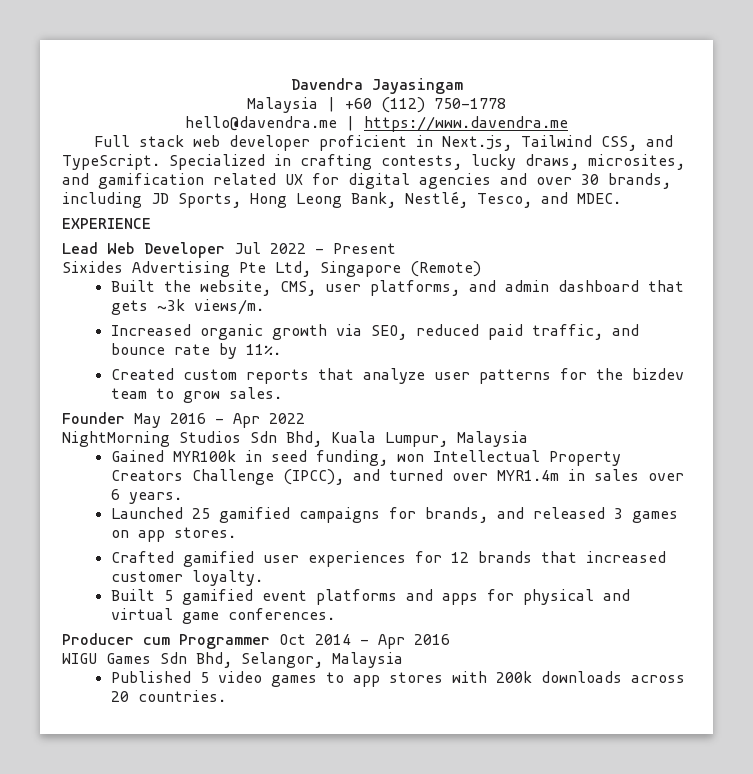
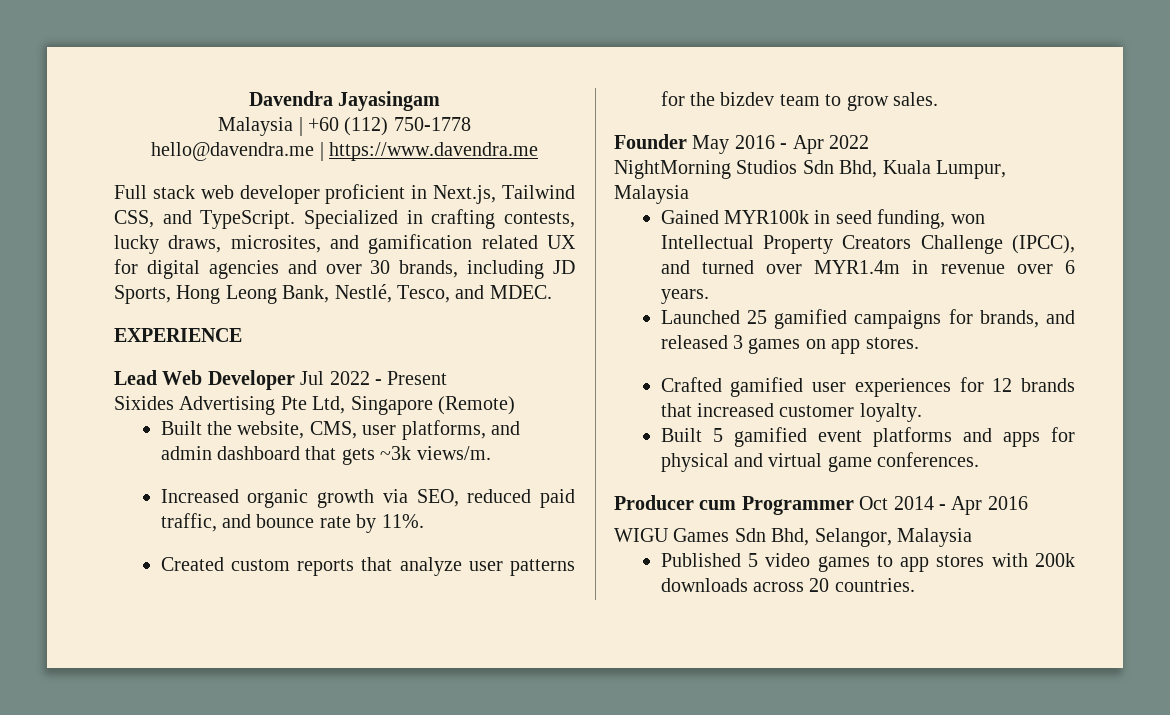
- Gained MYR100k in seed funding, won Intellectual Property Creators Challenge (IPCC), and turned over MYR1.4m in sales over 6 years.
+ Gained MYR100k in seed funding, won Intellectual Property Creators Challenge (IPCC), and turned over MYR1.4m in revenue over 6 years.

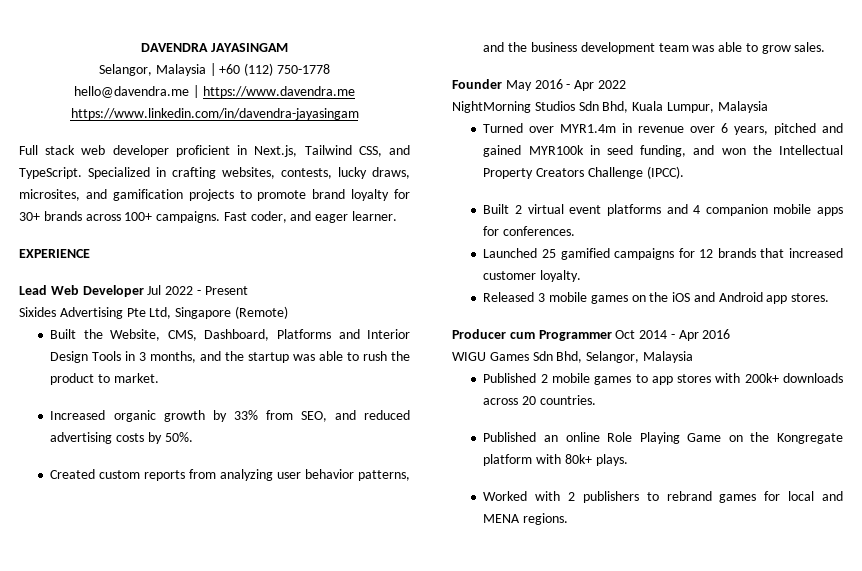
- Davendra Jayasingam
- Malaysia | +60 (112) 750-1778
+ DAVENDRA JAYASINGAM
+ Selangor, Malaysia | +60 (112) 750-1778
- hello@davendra.me | https://www.davendra.me
+ hello@davendra.me | https://www.davendra.me https://www.linkedin.com/in/davendra-jayasingam
- Specialized in crafting contests, lucky draws, microsites, and gamification related UX for digital agencies and over 30 brands, including JD Sports, Hong Leong Bank, Nestlé, Tesco, and MDEC.
+ Specialized in crafting websites, contests, lucky draws, microsites, and gamification projects to promote brand loyalty for 30+ brands across 100+ campaigns. Fast coder, and eager learner.
- Built the website, CMS, user platforms, and admin dashboard that gets ~3k views/m.
- Increased organic growth via SEO, reduced paid traffic, and bounce rate by 11%.
- Created custom reports that analyze user patterns for the bizdev team to grow sales.
+ Built the Website, CMS, Dashboard, Platforms and Interior Design Tools in 3 months, and the startup was able to rush the product to market.
+ Increased organic growth by 33% from SEO, and reduced advertising costs by 50%.
+ Created custom reports from analyzing user behavior patterns, and the business development team was able to grow sales.
- Gained MYR100k in seed funding, won Intellectual Property Creators Challenge (IPCC), and turned over MYR1.4m in revenue over 6 years.
+ Turned over MYR1.4m in revenue over 6 years, pitched and gained MYR100k in seed funding, and won the Intellectual Property Creators Challenge (IPCC).
+ Built 2 virtual event platforms and 4 companion mobile apps for conferences.
- Launched 25 gamified campaigns for brands, and released 3 games on app stores.
- Crafted gamified user experiences for 12 brands that increased customer loyalty.
+ Launched 25 gamified campaigns for 12 brands that increased customer loyalty.
- Built 5 gamified event platforms and apps for physical and virtual game conferences.
+ Released 3 mobile games on the iOS and Android app stores.
- Published 5 video games to app stores with 200k downloads across 20 countries.
+ Published 2 mobile games to app stores with 200k+ downloads across 20 countries.
+ Published an online Role Playing Game on the Kongregate platform with 80k+ plays.
+ Worked with 2 publishers to rebrand games for local and MENA regions.

